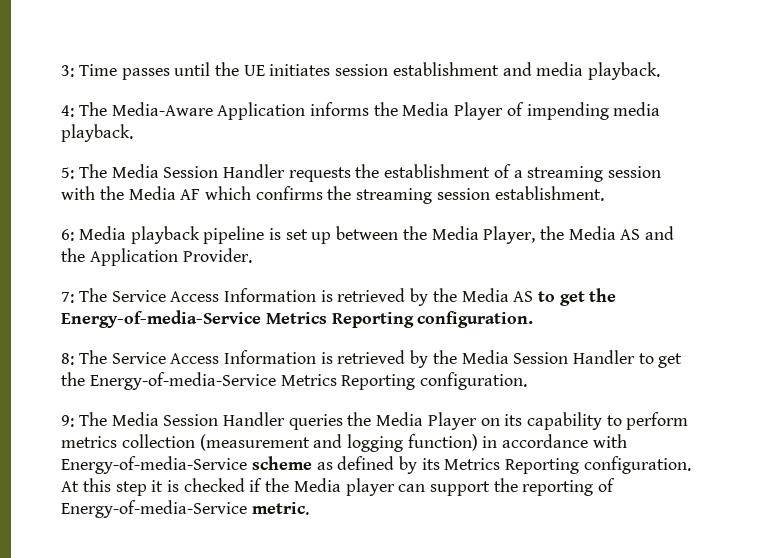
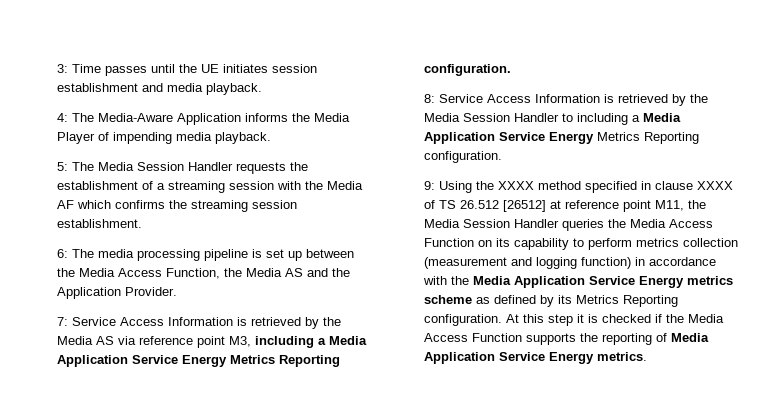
- 6: Media playback pipeline is set up between the Media Player, the Media AS and the Application Provider.
+ 6: The media processing pipeline is set up between the Media Access Function, the Media AS and the Application Provider.
- 7: The Service Access Information is retrieved by the Media AS to get the Energy-of-media-Service Metrics Reporting configuration.
+ 7: Service Access Information is retrieved by the Media AS via reference point M3, including a Media Application Service Energy Metrics Reporting configuration.
- 8: The Service Access Information is retrieved by the Media Session Handler to get the Energy-of-media-Service Metrics Reporting configuration.
- 9: The Media Session Handler queries the Media Player on its capability to perform metrics collection (measurement and logging function) in accordance with Energy-of-media-Service scheme as defined by its Metrics Reporting configuration.
+ 8: Service Access Information is retrieved by the Media Session Handler to including a Media Application Service Energy Metrics Reporting configuration.
+ 9: Using the XXXX method specified in clause XXXX of TS 26.512 [26512] at reference point M11, the Media Session Handler queries the Media Access Function on its capability to perform metrics collection (measurement and logging function) in accordance with the Media Application Service Energy metrics scheme as defined by its Metrics Reporting configuration.
- At this step it is checked if the Media player can support the reporting of Energy-of-media-Service metric.
+ At this step it is checked if the Media Access Function supports the reporting of Media Application Service Energy metrics.

